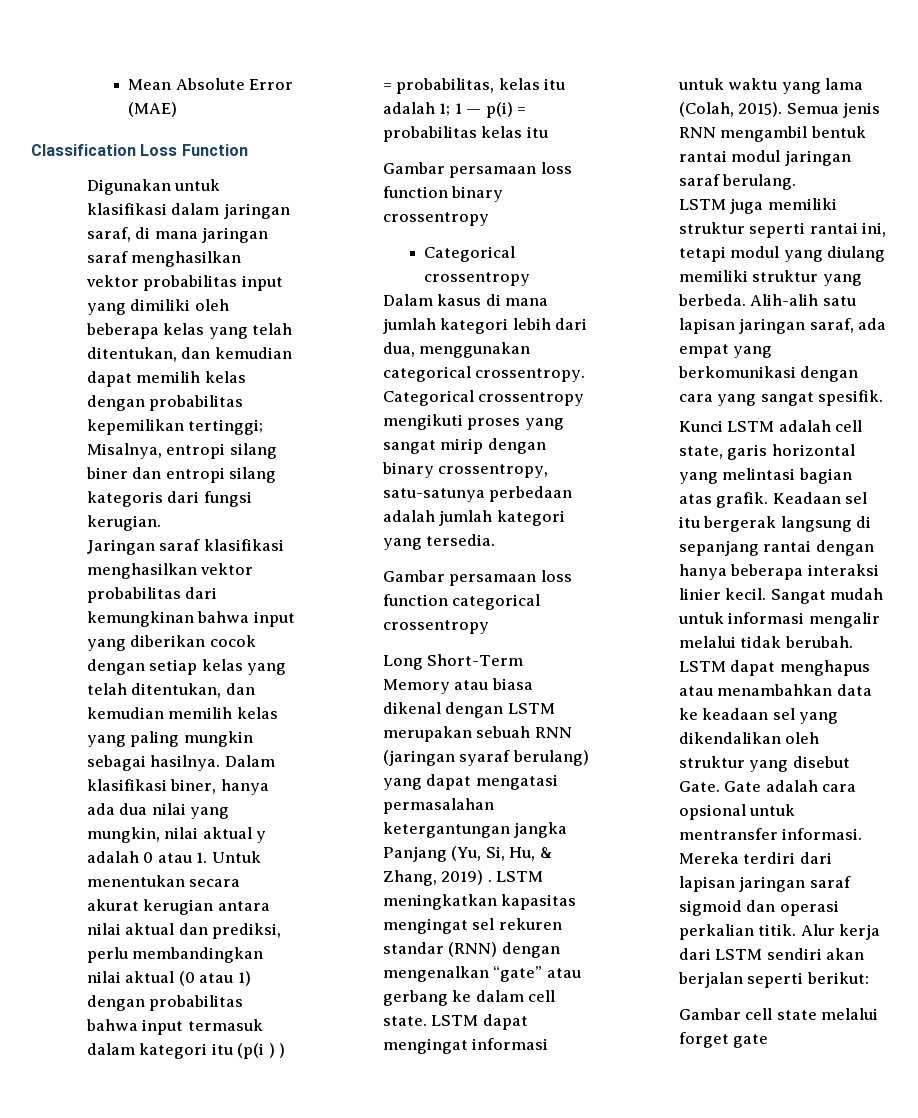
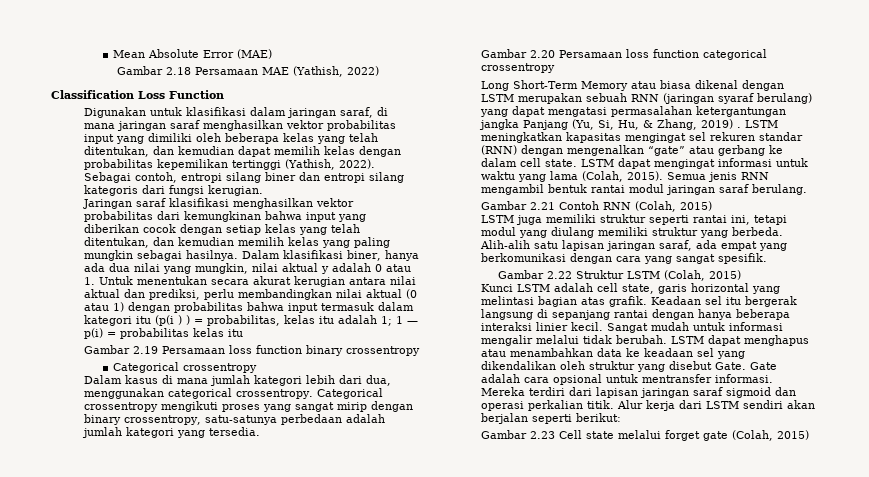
+ Gambar 2.18 Persamaan MAE (Yathish, 2022)
- Digunakan untuk klasifikasi dalam jaringan saraf, di mana jaringan saraf menghasilkan vektor probabilitas input yang dimiliki oleh beberapa kelas yang telah ditentukan, dan kemudian dapat memilih kelas dengan probabilitas kepemilikan tertinggi; Misalnya, entropi silang biner dan entropi silang kategoris dari fungsi kerugian.
+ Digunakan untuk klasifikasi dalam jaringan saraf, di mana jaringan saraf menghasilkan vektor probabilitas input yang dimiliki oleh beberapa kelas yang telah ditentukan, dan kemudian dapat memilih kelas dengan probabilitas kepemilikan tertinggi (Yathish, 2022). Sebagai contoh, entropi silang biner dan entropi silang kategoris dari fungsi kerugian.
- Gambar persamaan loss function binary crossentropy
+ Gambar 2.19 Persamaan loss function binary crossentropy
- Gambar persamaan loss function categorical crossentropy
+ Gambar 2.20 Persamaan loss function categorical crossentropy
+ Gambar 2.21 Contoh RNN (Colah, 2015)
+ Gambar 2.22 Struktur LSTM (Colah, 2015)
- Gambar cell state melalui forget gate
+ Gambar 2.23 Cell state melalui forget gate (Colah, 2015)

